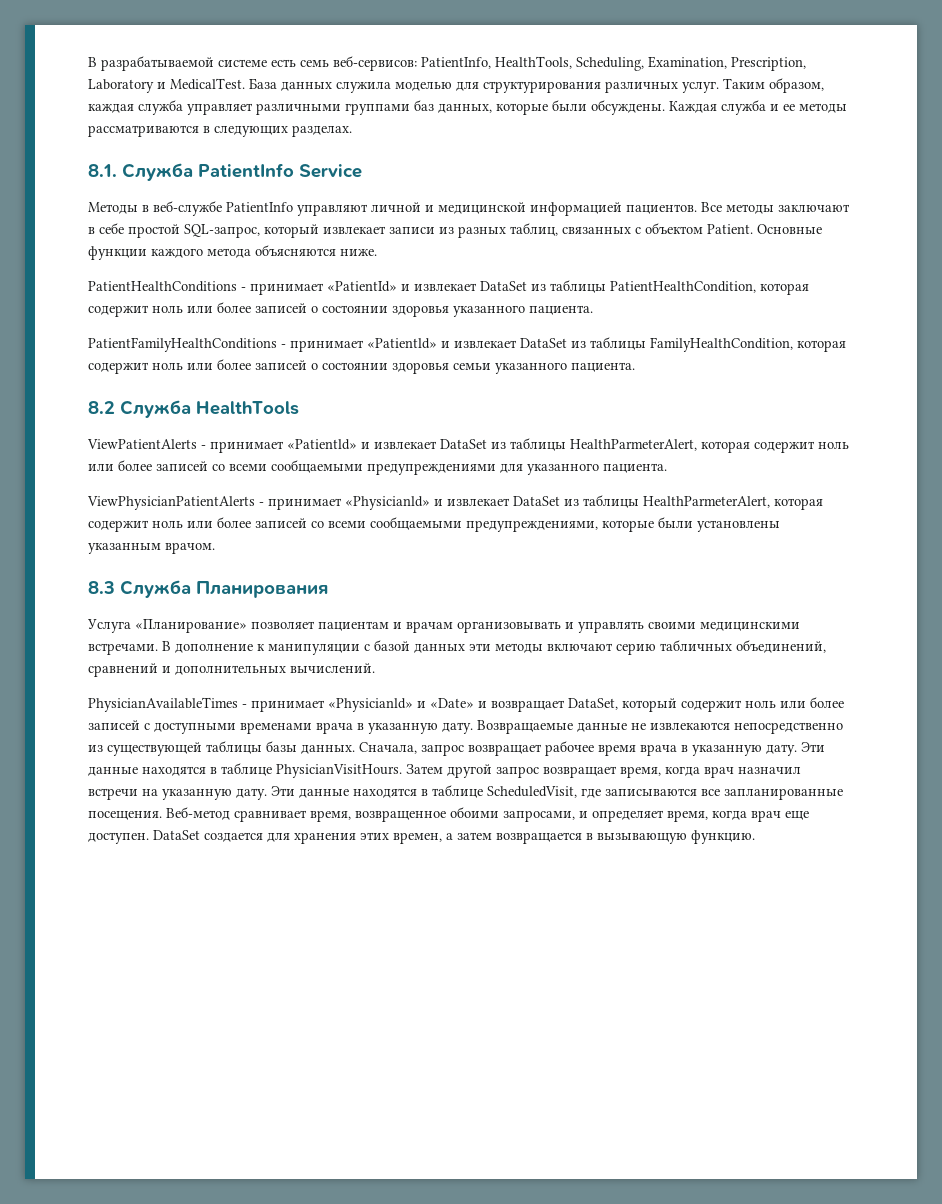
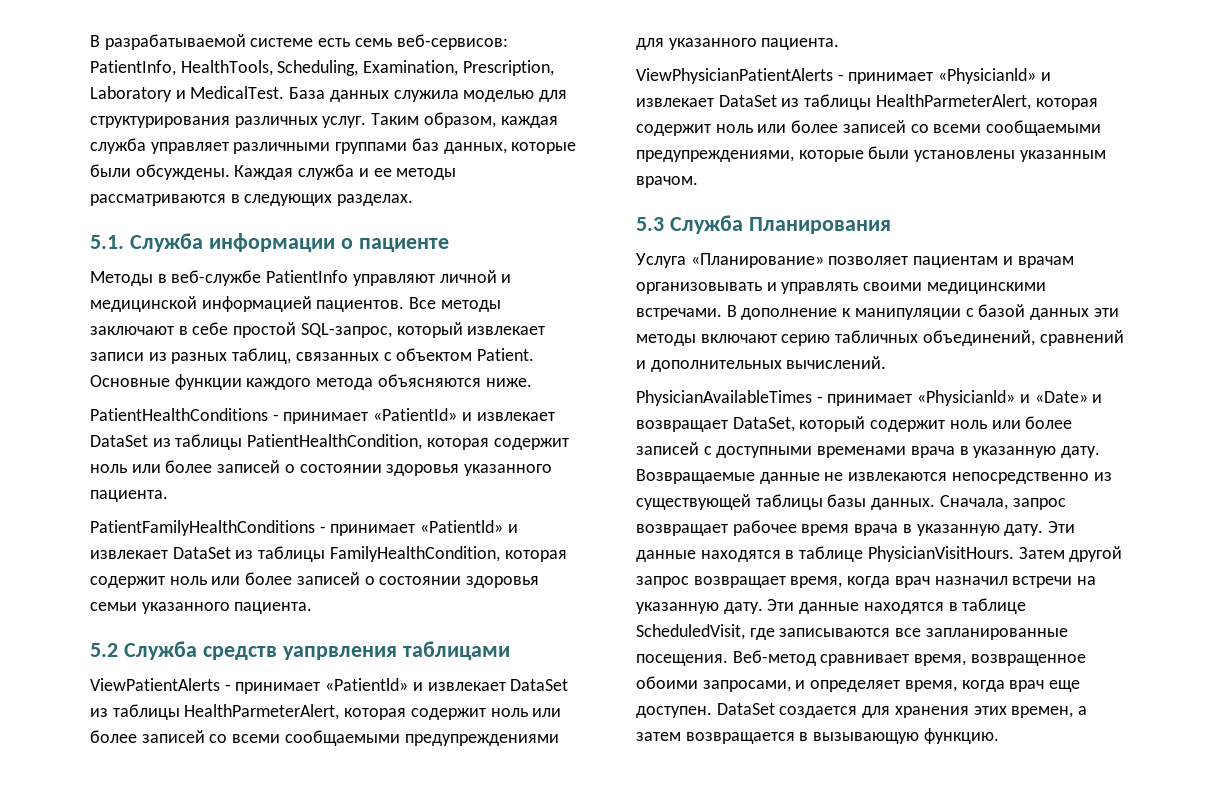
- 8.1. Служба PatientInfo Service
+ 5.1. Служба информации о пациенте
- 8.2 Служба HealthTools
+ 5.2 Служба средств уапрвления таблицами
- 8.3 Служба Планирования
+ 5.3 Служба Планирования

